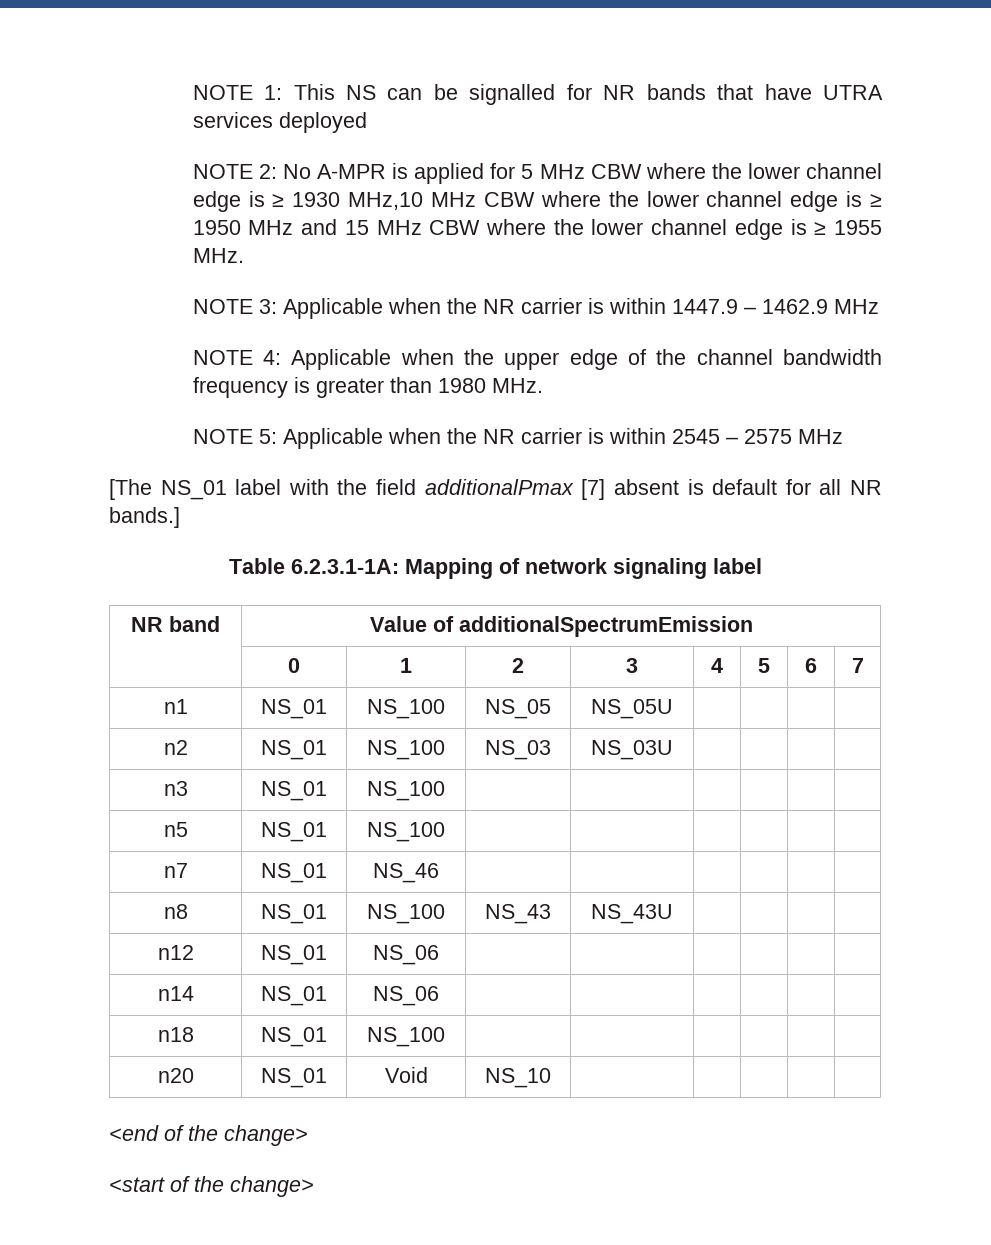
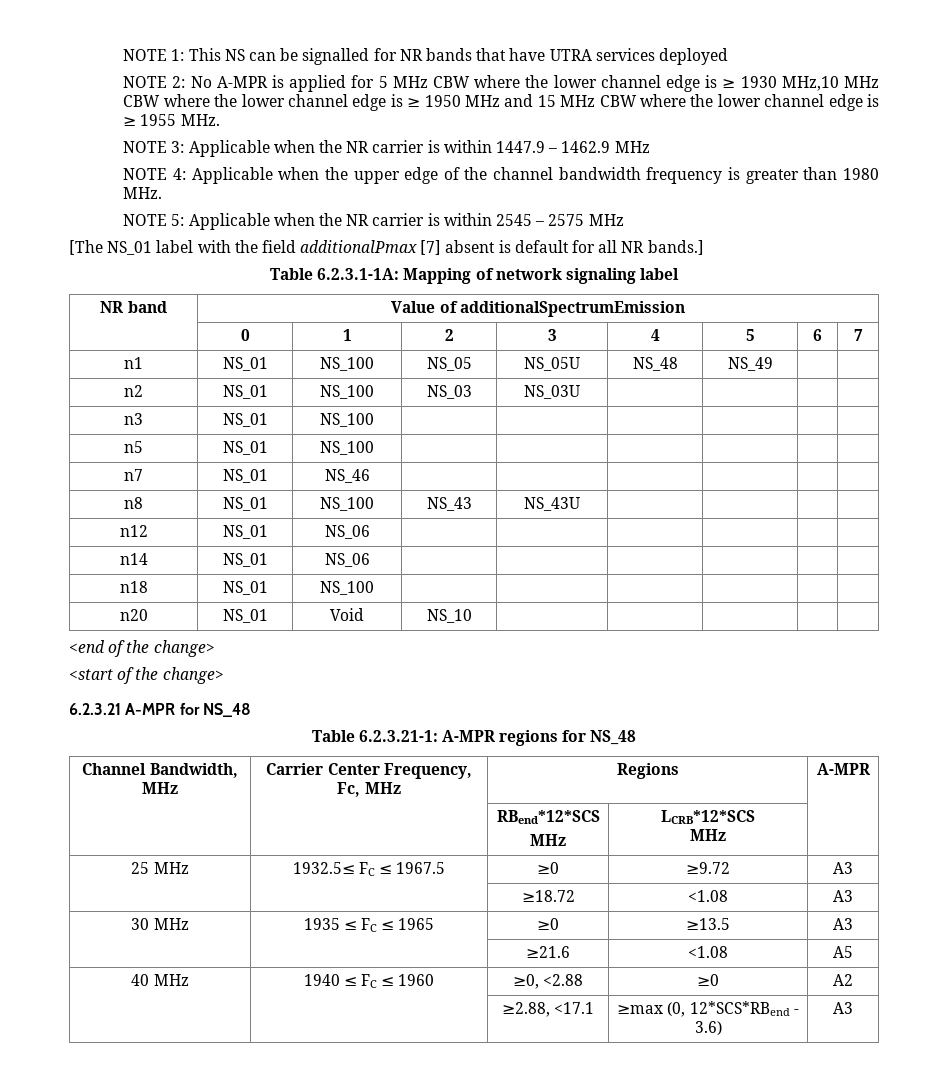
- n1 | NS_01 | NS_100 | NS_05 | NS_05U | | | |
+ n1 | NS_01 | NS_100 | NS_05 | NS_05U | NS_48 | NS_49 | |
+ 6.2.3.21 A-MPR for NS_48
+ Table 6.2.3.21-1: A-MPR regions for NS_48
+ Channel Bandwidth, MHz | Carrier Center Frequency, Fc, MHz | Regions | A-MPR
+ | | RBend*12*SCS
+ MHz | LCRB*12*SCS
+ MHz |
+ 25 MHz | 1932.5≤ FC ≤ 1967.5 | ≥0 | ≥9.72 | A3
+ | | ≥18.72 | <1.08 | A3
+ 30 MHz | 1935 ≤ FC ≤ 1965 | ≥0 | ≥13.5 | A3
+ | | ≥21.6 | <1.08 | A5
+ 40 MHz | 1940 ≤ FC ≤ 1960 | ≥0, <2.88 | ≥0 | A2
+ | | ≥2.88, <17.1 | ≥max (0, 12*SCS*RBend - 3.6) | A3

